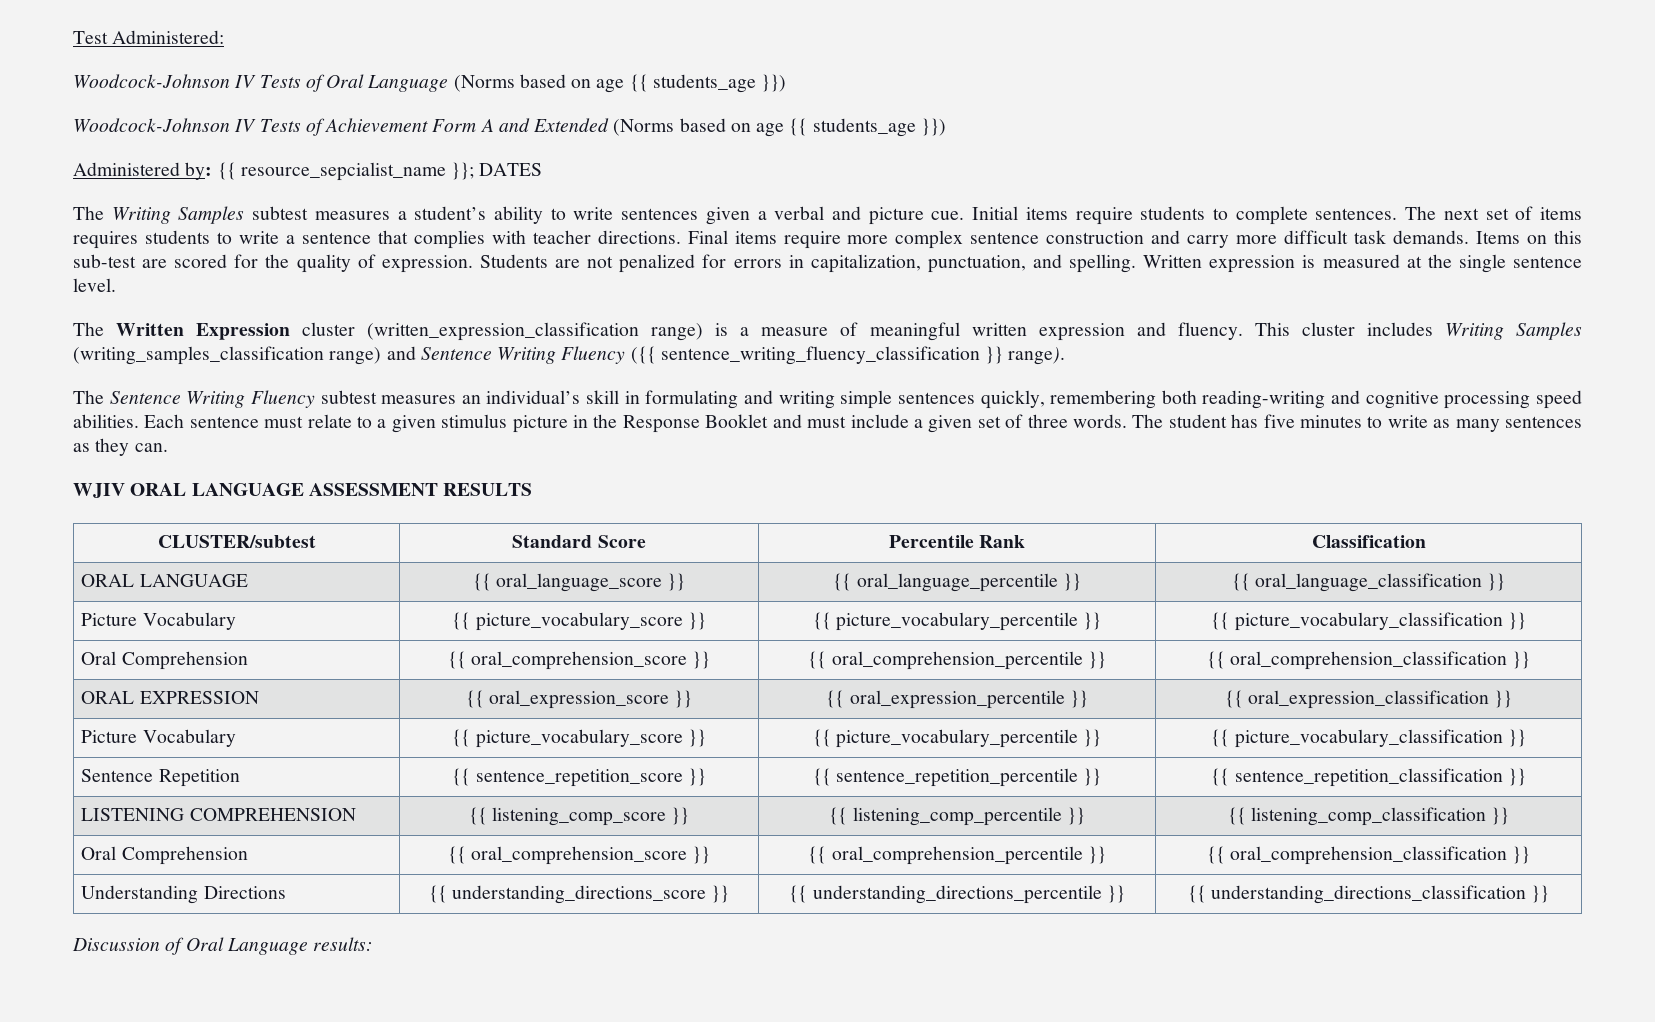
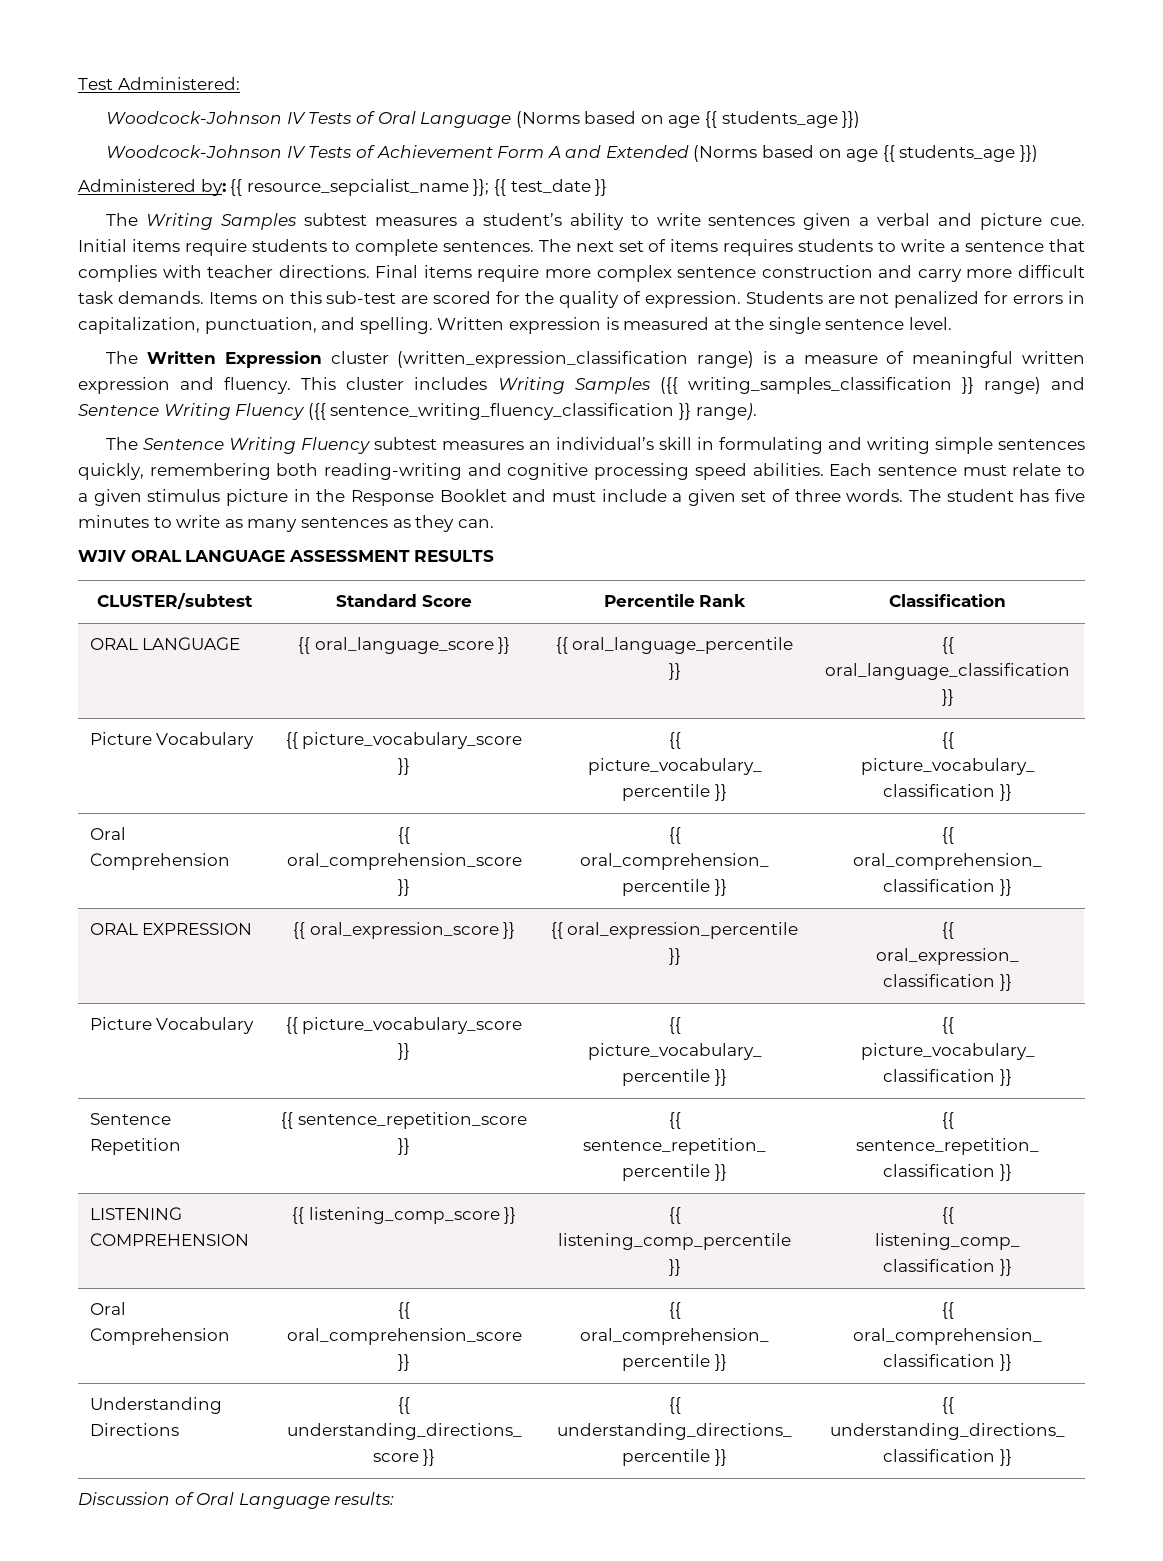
- Administered by: {{ resource_sepcialist_name }}; DATES
+ Administered by: {{ resource_sepcialist_name }}; {{ test_date }}
- This cluster includes Writing Samples (writing_samples_classification range) and Sentence Writing Fluency ({{ sentence_writing_fluency_classification }} range).
+ This cluster includes Writing Samples ({{ writing_samples_classification }} range) and Sentence Writing Fluency ({{ sentence_writing_fluency_classification }} range).

